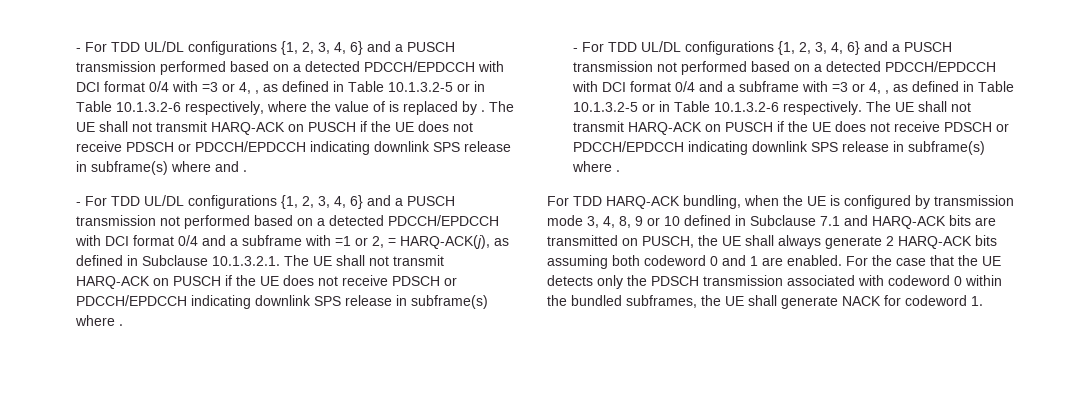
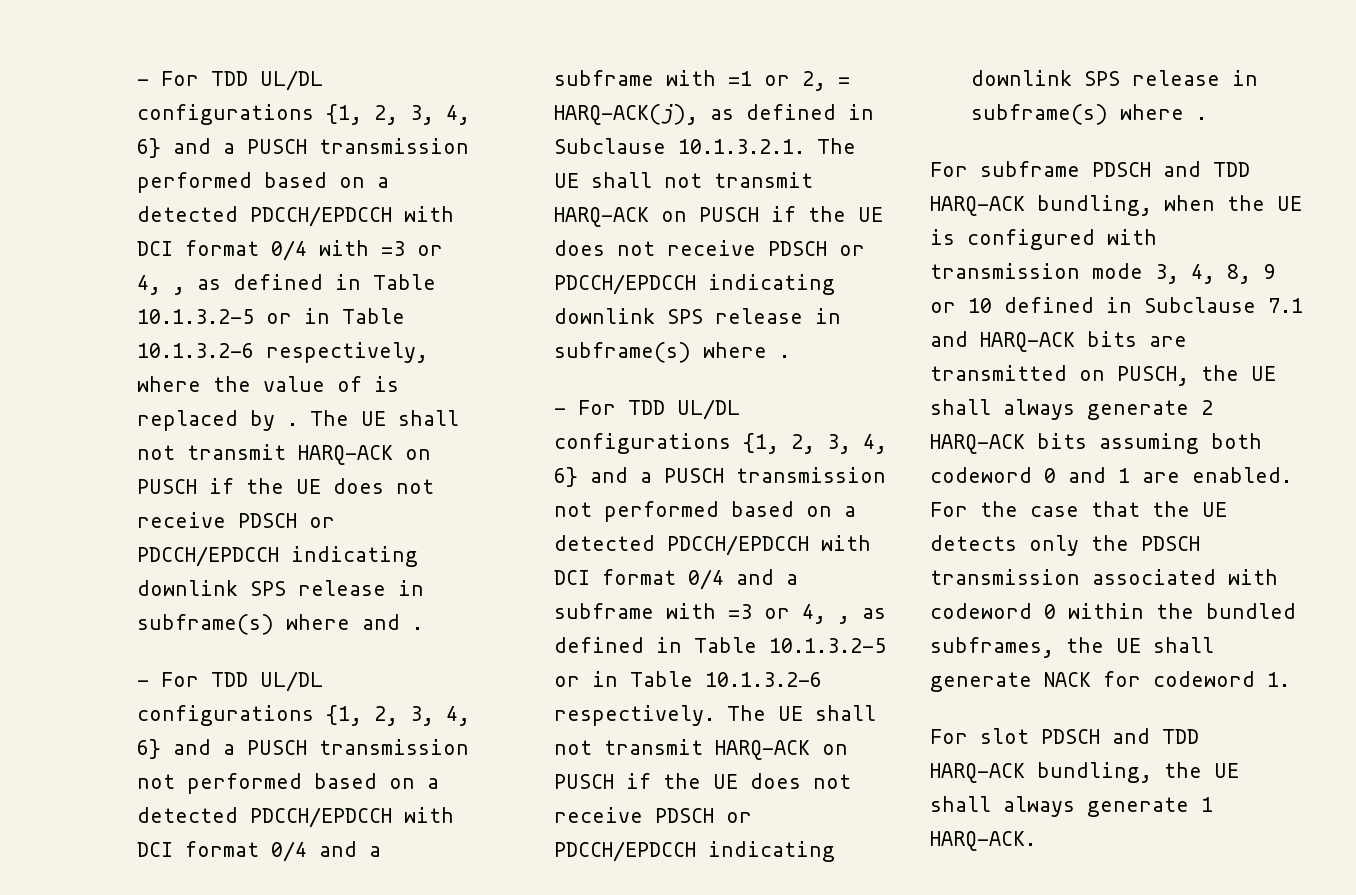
- For TDD HARQ-ACK bundling, when the UE is configured by transmission mode 3, 4, 8, 9 or 10 defined in Subclause 7.1 and HARQ-ACK bits are transmitted on PUSCH, the UE shall always generate 2 HARQ-ACK bits assuming both codeword 0 and 1 are enabled.
+ For subframe PDSCH and TDD HARQ-ACK bundling, when the UE is configured with transmission mode 3, 4, 8, 9 or 10 defined in Subclause 7.1 and HARQ-ACK bits are transmitted on PUSCH, the UE shall always generate 2 HARQ-ACK bits assuming both codeword 0 and 1 are enabled.
+ For slot PDSCH and TDD HARQ-ACK bundling, the UE shall always generate 1 HARQ-ACK.

